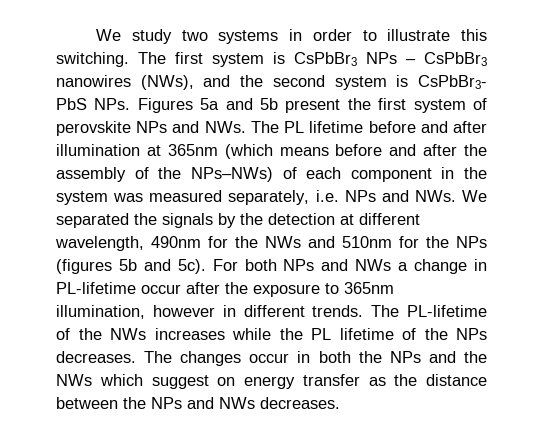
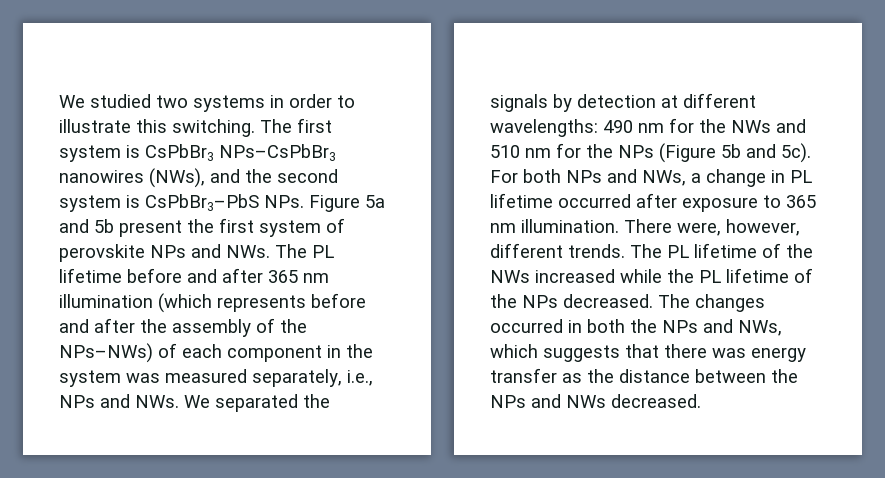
- We study two systems in order to illustrate this switching.
+ We studied two systems in order to illustrate this switching.
- The first system is CsPbBr3 NPs – CsPbBr3 nanowires (NWs), and the second system is CsPbBr3- PbS NPs. Figures 5a and 5b present the first system of perovskite NPs and NWs. The PL lifetime before and after illumination at 365nm (which means before and after the assembly of the NPs–NWs) of each component in the system was measured separately, i.e. NPs and NWs. We separated the signals by the detection at different wavelength, 490nm for the NWs and 510nm for the NPs (figures 5b and 5c).
+ The first system is CsPbBr3 NPs–CsPbBr3 nanowires (NWs), and the second system is CsPbBr3–PbS NPs. Figure 5a and 5b present the first system of perovskite NPs and NWs. The PL lifetime before and after 365 nm illumination (which represents before and after the assembly of the NPs–NWs) of each component in the system was measured separately, i.e., NPs and NWs. We separated the signals by detection at different wavelengths: 490 nm for the NWs and 510 nm for the NPs (Figure 5b and 5c).
- For both NPs and NWs a change in PL-lifetime occur after the exposure to 365nm illumination, however in different trends.
+ For both NPs and NWs, a change in PL lifetime occurred after exposure to 365 nm illumination. There were, however, different trends.
- The PL-lifetime of the NWs increases while the PL lifetime of the NPs decreases.
+ The PL lifetime of the NWs increased while the PL lifetime of the NPs decreased.
- The changes occur in both the NPs and the NWs which suggest on energy transfer as the distance between the NPs and NWs decreases.
+ The changes occurred in both the NPs and NWs, which suggests that there was energy transfer as the distance between the NPs and NWs decreased.

